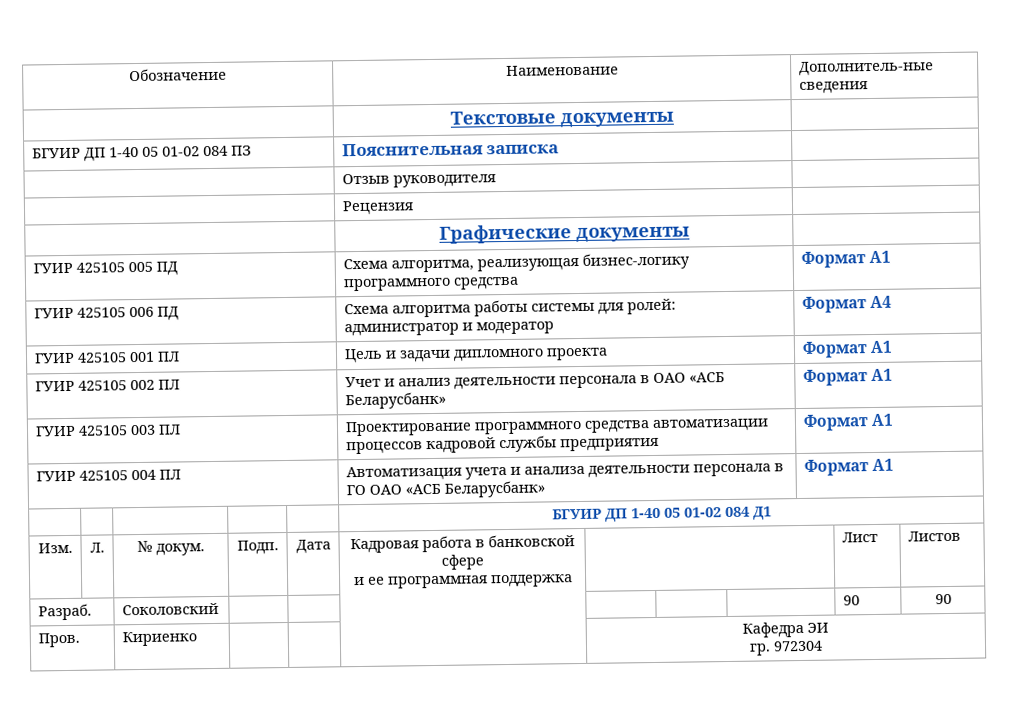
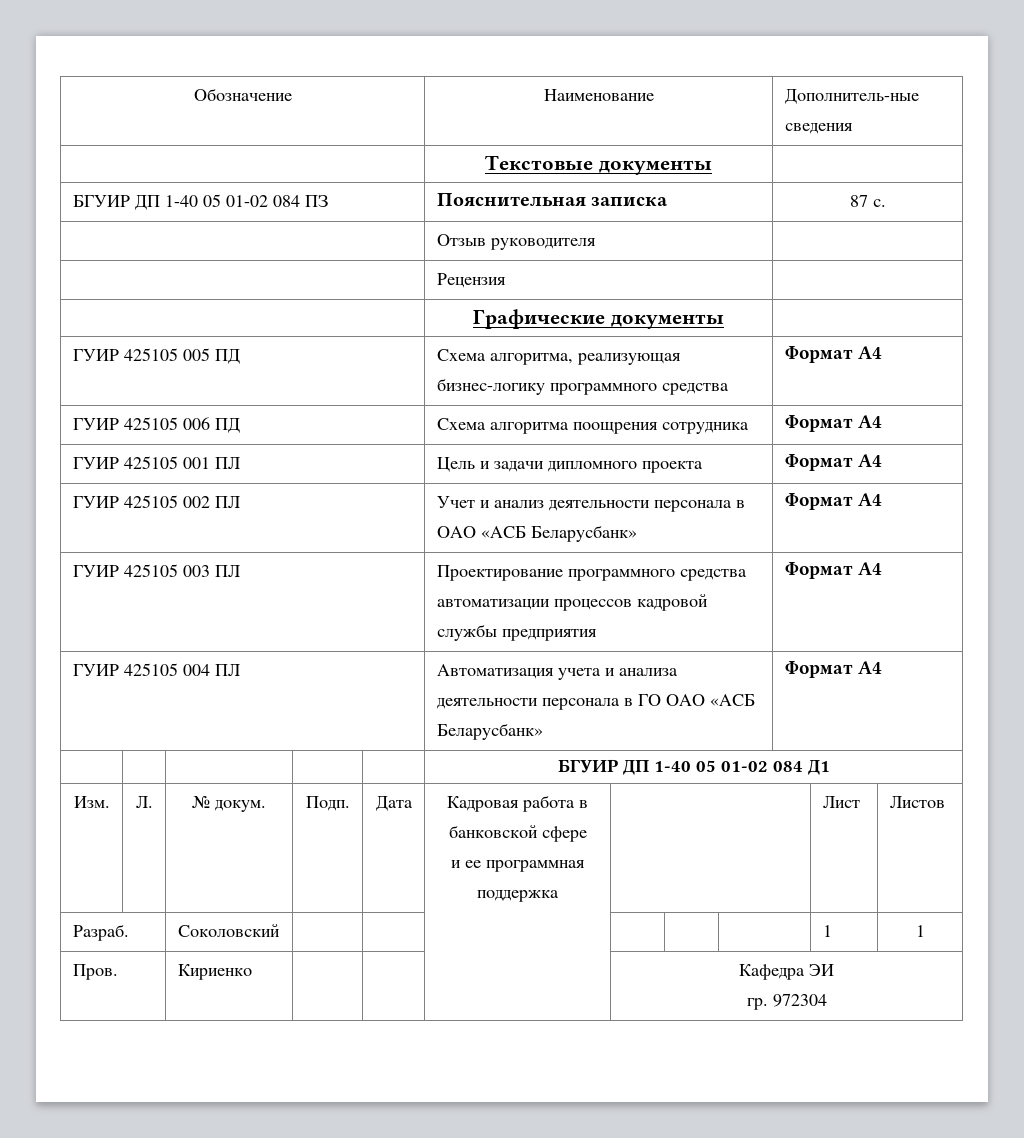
- БГУИР ДП 1-40 05 01-02 084 ПЗ | Пояснительная записка |
+ БГУИР ДП 1-40 05 01-02 084 ПЗ | Пояснительная записка | 87 с.
- ГУИР 425105 005 ПД | Схема алгоритма, реализующая бизнес-логику программного средства | Формат А1
+ ГУИР 425105 005 ПД | Схема алгоритма, реализующая бизнес-логику программного средства | Формат А4
- ГУИР 425105 006 ПД | Схема алгоритма работы системы для ролей: администратор и модератор | Формат А4
+ ГУИР 425105 006 ПД | Схема алгоритма поощрения сотрудника | Формат А4
- ГУИР 425105 001 ПЛ | Цель и задачи дипломного проекта | Формат А1
+ ГУИР 425105 001 ПЛ | Цель и задачи дипломного проекта | Формат А4
- ГУИР 425105 002 ПЛ | Учет и анализ деятельности персонала в ОАО «АСБ Беларусбанк» | Формат А1
+ ГУИР 425105 002 ПЛ | Учет и анализ деятельности персонала в ОАО «АСБ Беларусбанк» | Формат А4
- ГУИР 425105 003 ПЛ | Проектирование программного средства автоматизации процессов кадровой службы предприятия | Формат А1
+ ГУИР 425105 003 ПЛ | Проектирование программного средства автоматизации процессов кадровой службы предприятия | Формат А4
- ГУИР 425105 004 ПЛ | Автоматизация учета и анализа деятельности персонала в ГО ОАО «АСБ Беларусбанк» | Формат А1
+ ГУИР 425105 004 ПЛ | Автоматизация учета и анализа деятельности персонала в ГО ОАО «АСБ Беларусбанк» | Формат А4
- Разраб. | Соколовский | | | | | | | 90 | 90
+ Разраб. | Соколовский | | | | | | | 1 | 1

